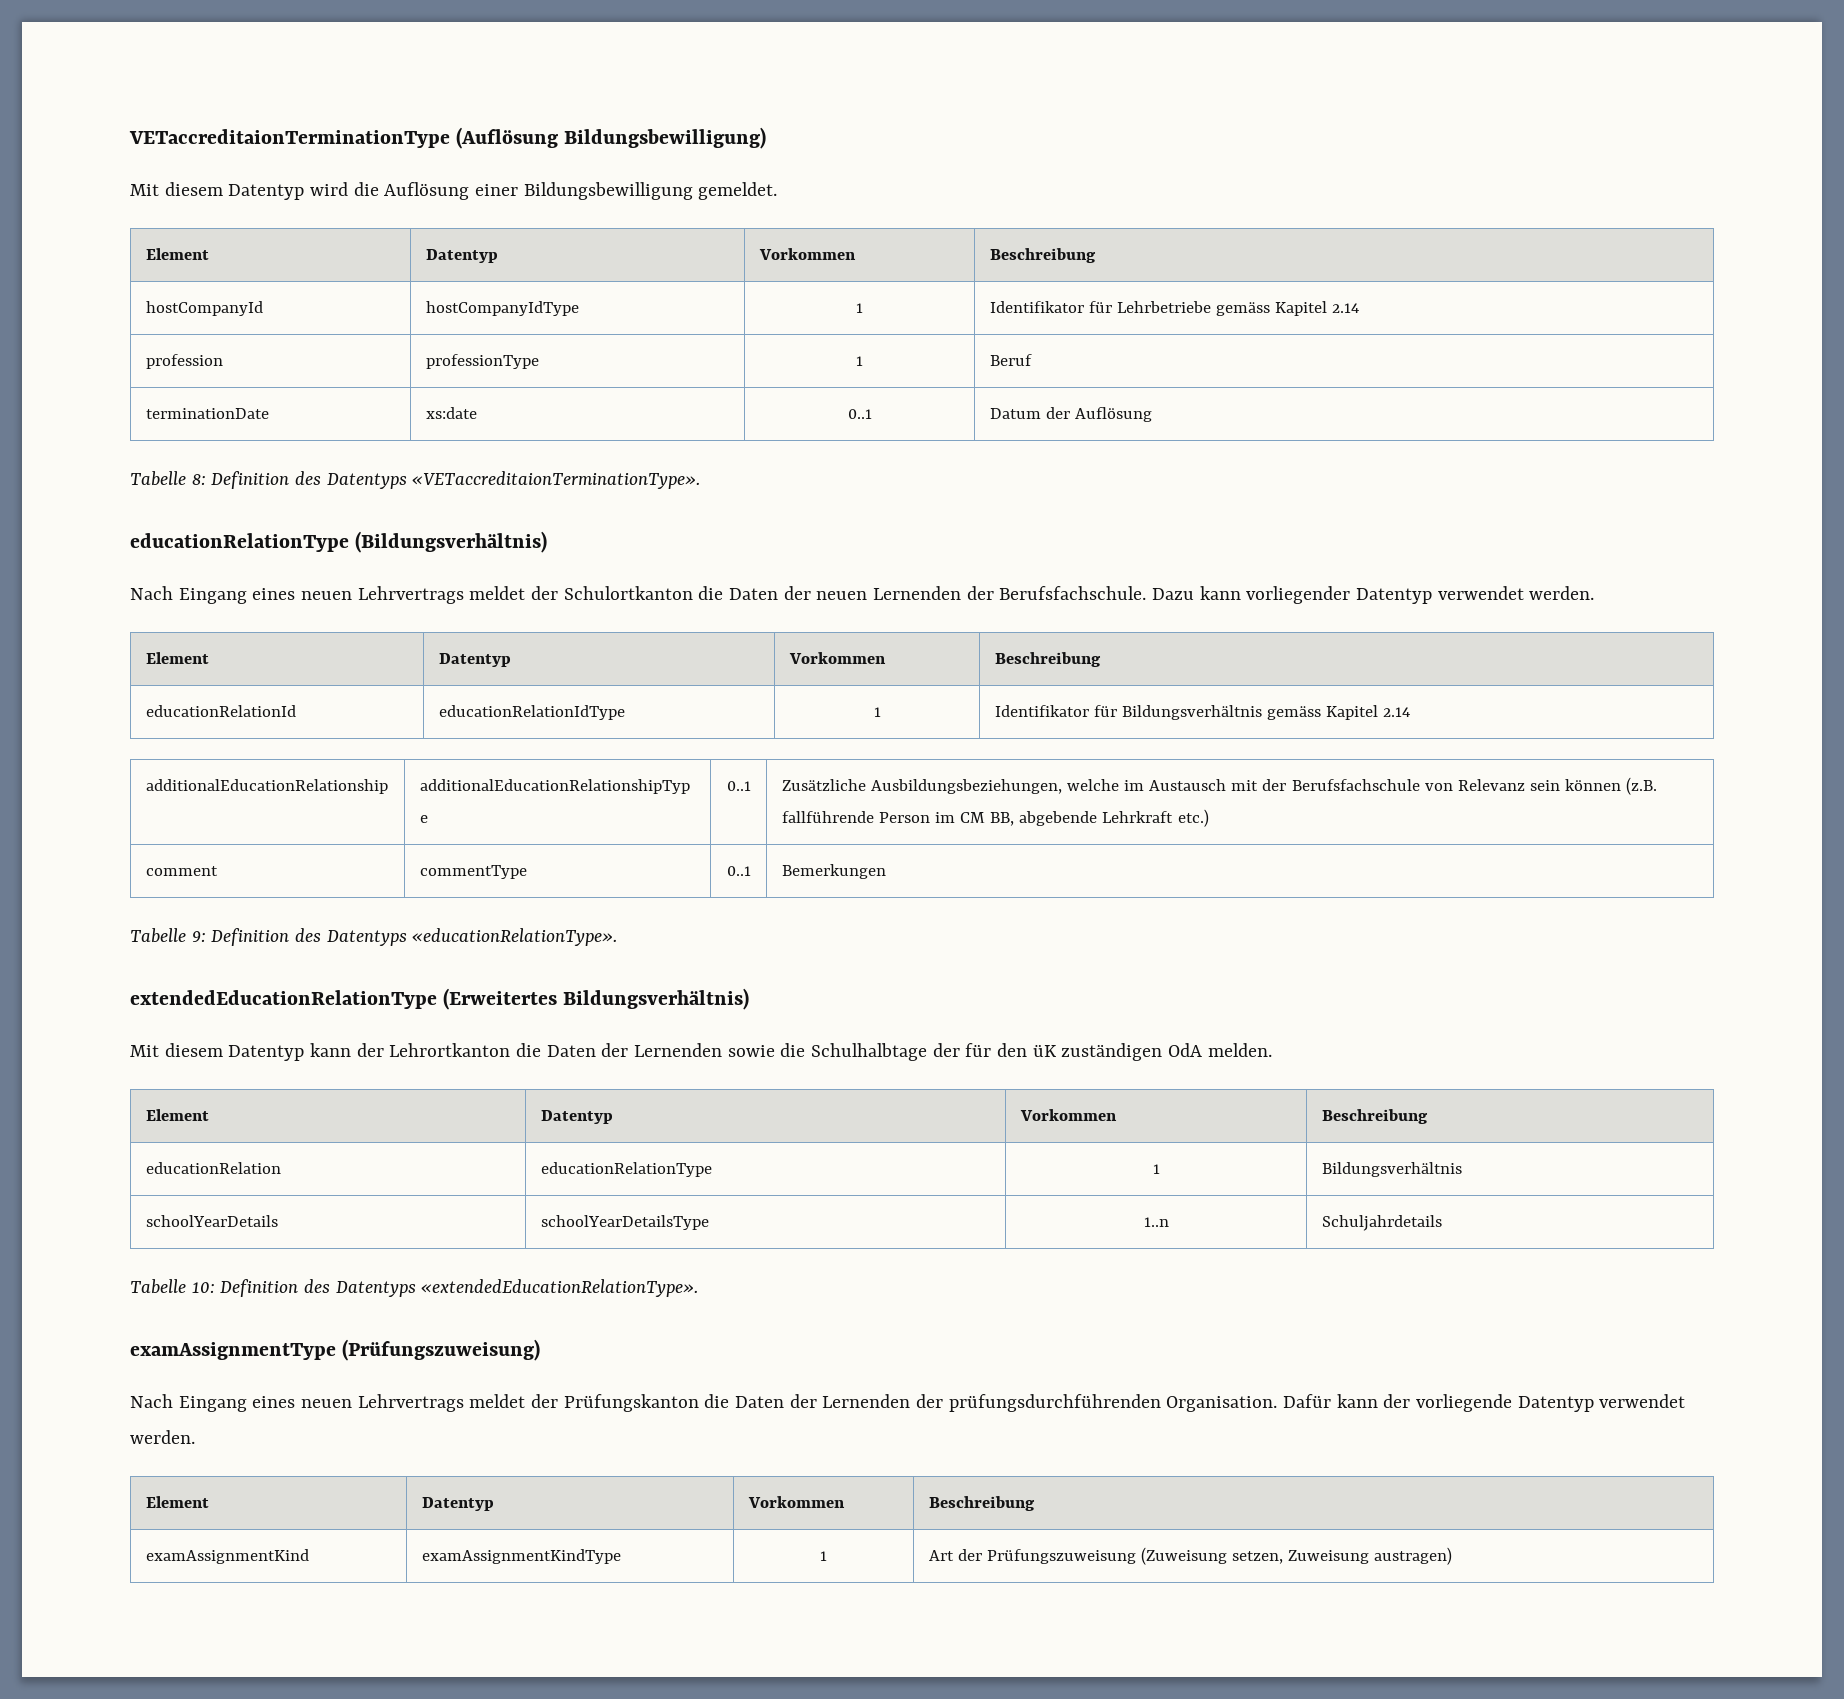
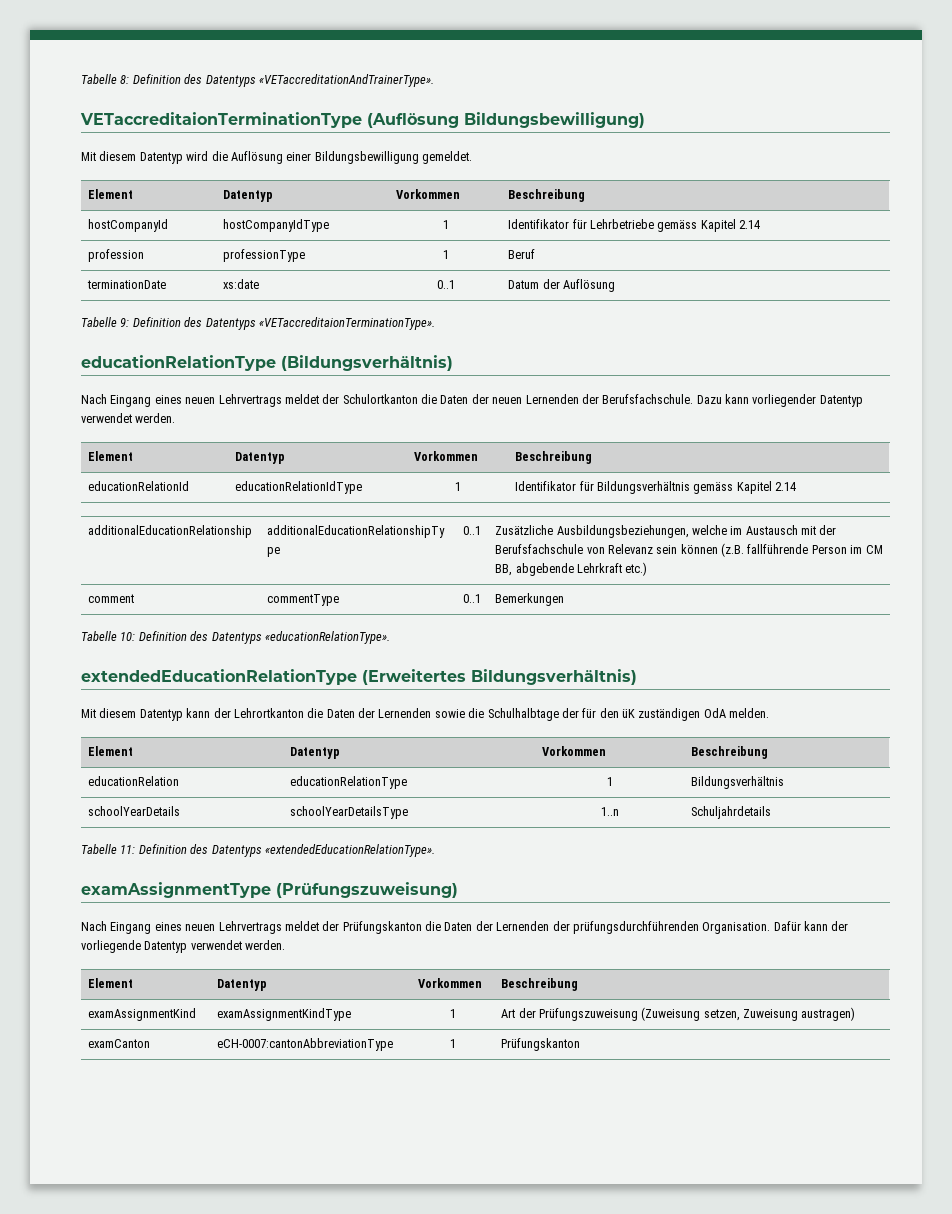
+ Tabelle 8: Definition des Datentyps «VETaccreditationAndTrainerType».
- Tabelle 8: Definition des Datentyps «VETaccreditaionTerminationType».
+ Tabelle 9: Definition des Datentyps «VETaccreditaionTerminationType».
- Tabelle 9: Definition des Datentyps «educationRelationType».
+ Tabelle 10: Definition des Datentyps «educationRelationType».
- Tabelle 10: Definition des Datentyps «extendedEducationRelationType».
+ Tabelle 11: Definition des Datentyps «extendedEducationRelationType».
+ examCanton | eCH-0007:cantonAbbreviationType | 1 | Prüfungskanton

